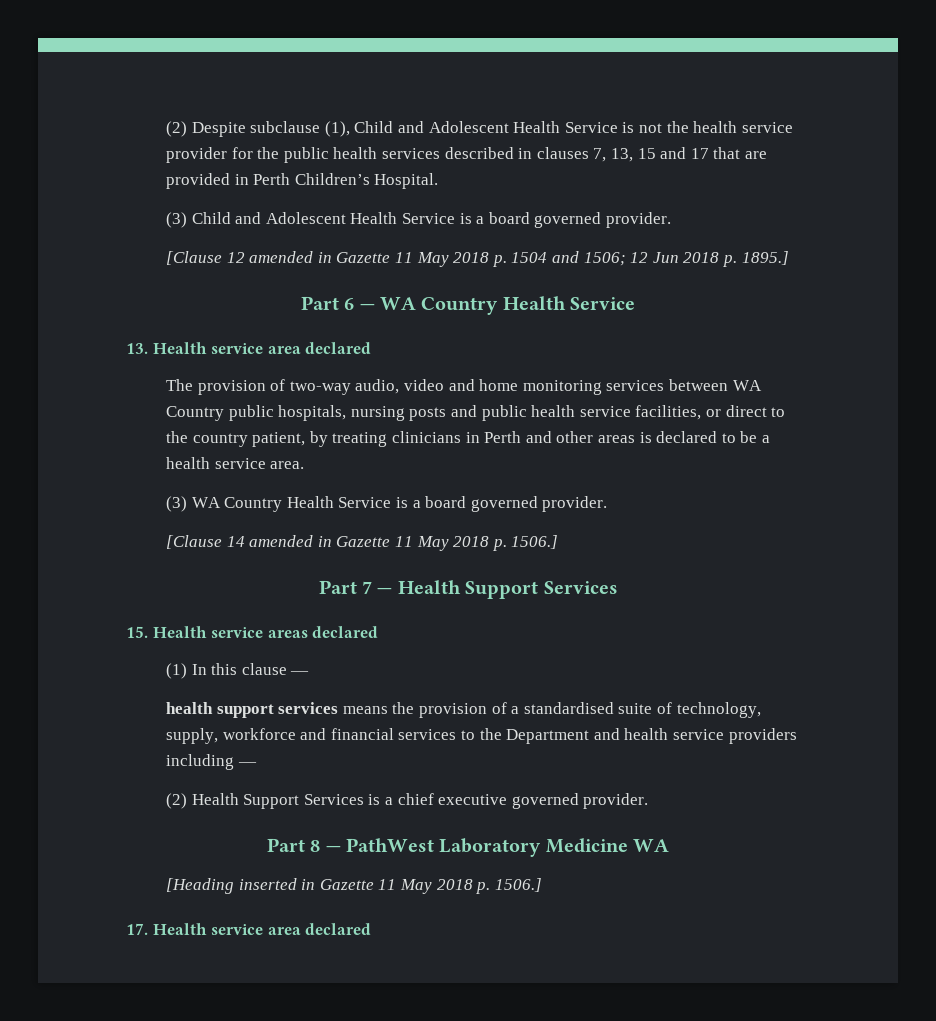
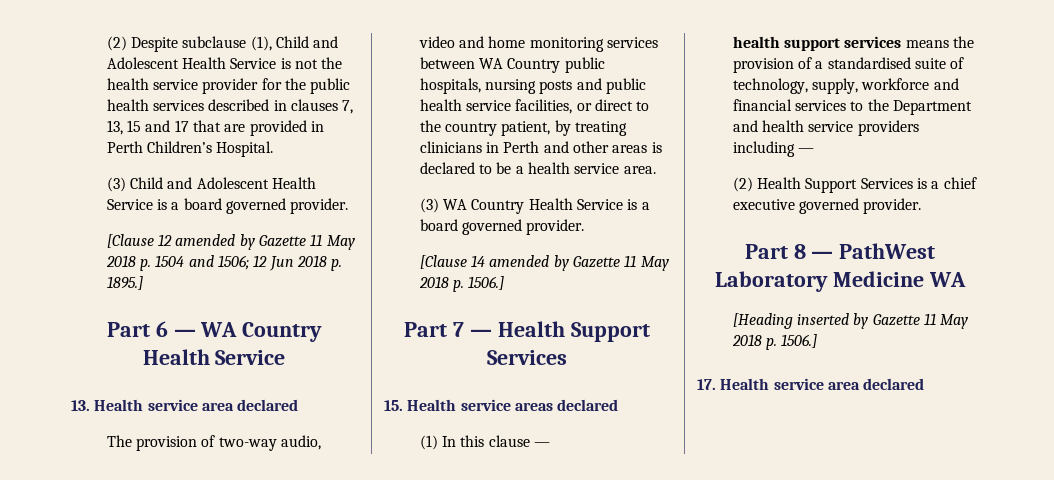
- [Clause 12 amended in Gazette 11 May 2018 p. 1504 and 1506; 12 Jun 2018 p. 1895.]
+ [Clause 12 amended by Gazette 11 May 2018 p. 1504 and 1506; 12 Jun 2018 p. 1895.]
- [Clause 14 amended in Gazette 11 May 2018 p. 1506.]
+ [Clause 14 amended by Gazette 11 May 2018 p. 1506.]
- [Heading inserted in Gazette 11 May 2018 p. 1506.]
+ [Heading inserted by Gazette 11 May 2018 p. 1506.]

